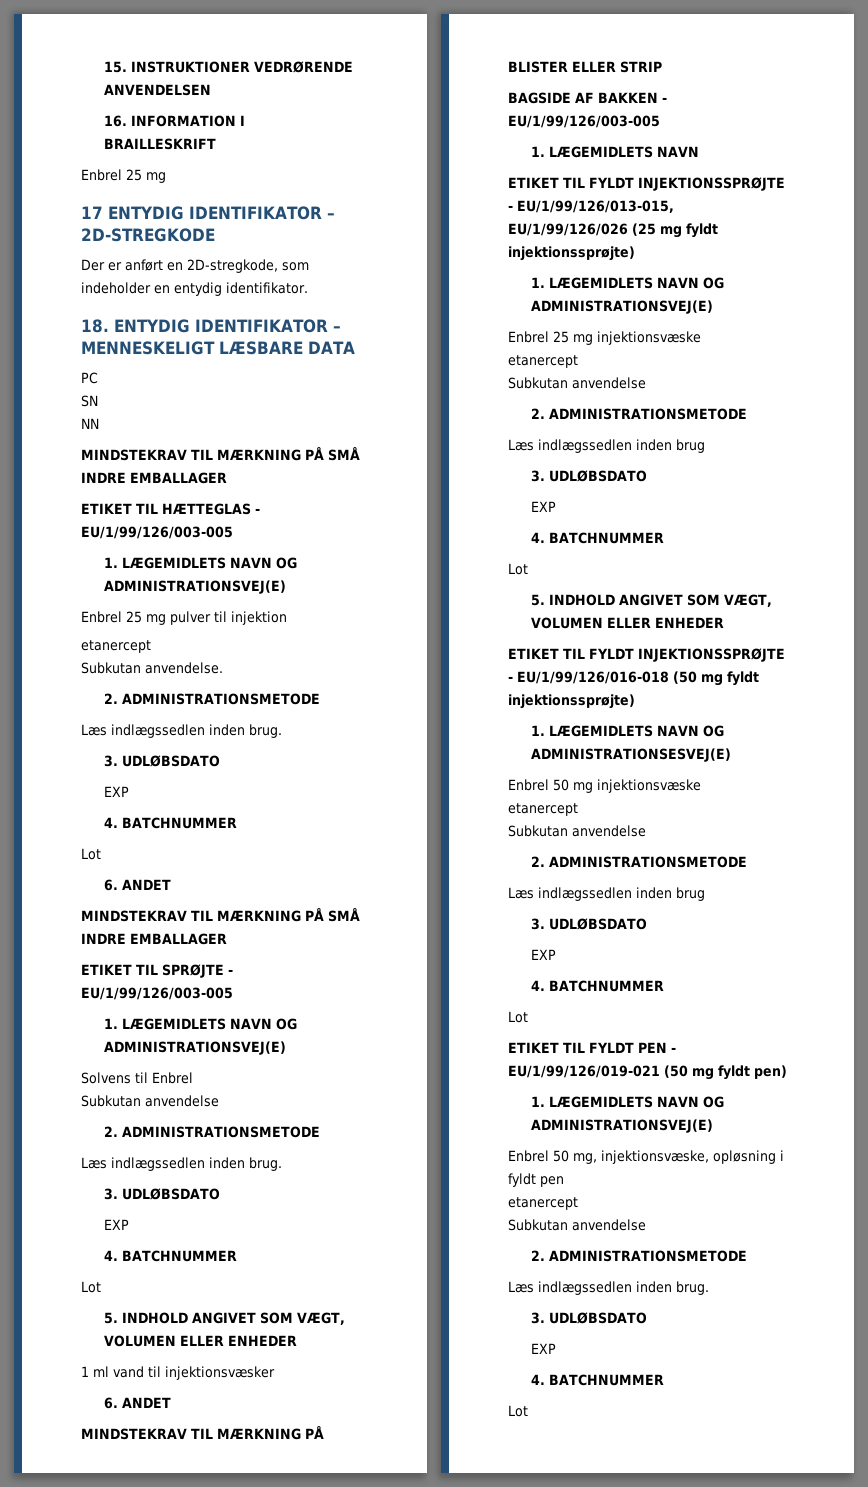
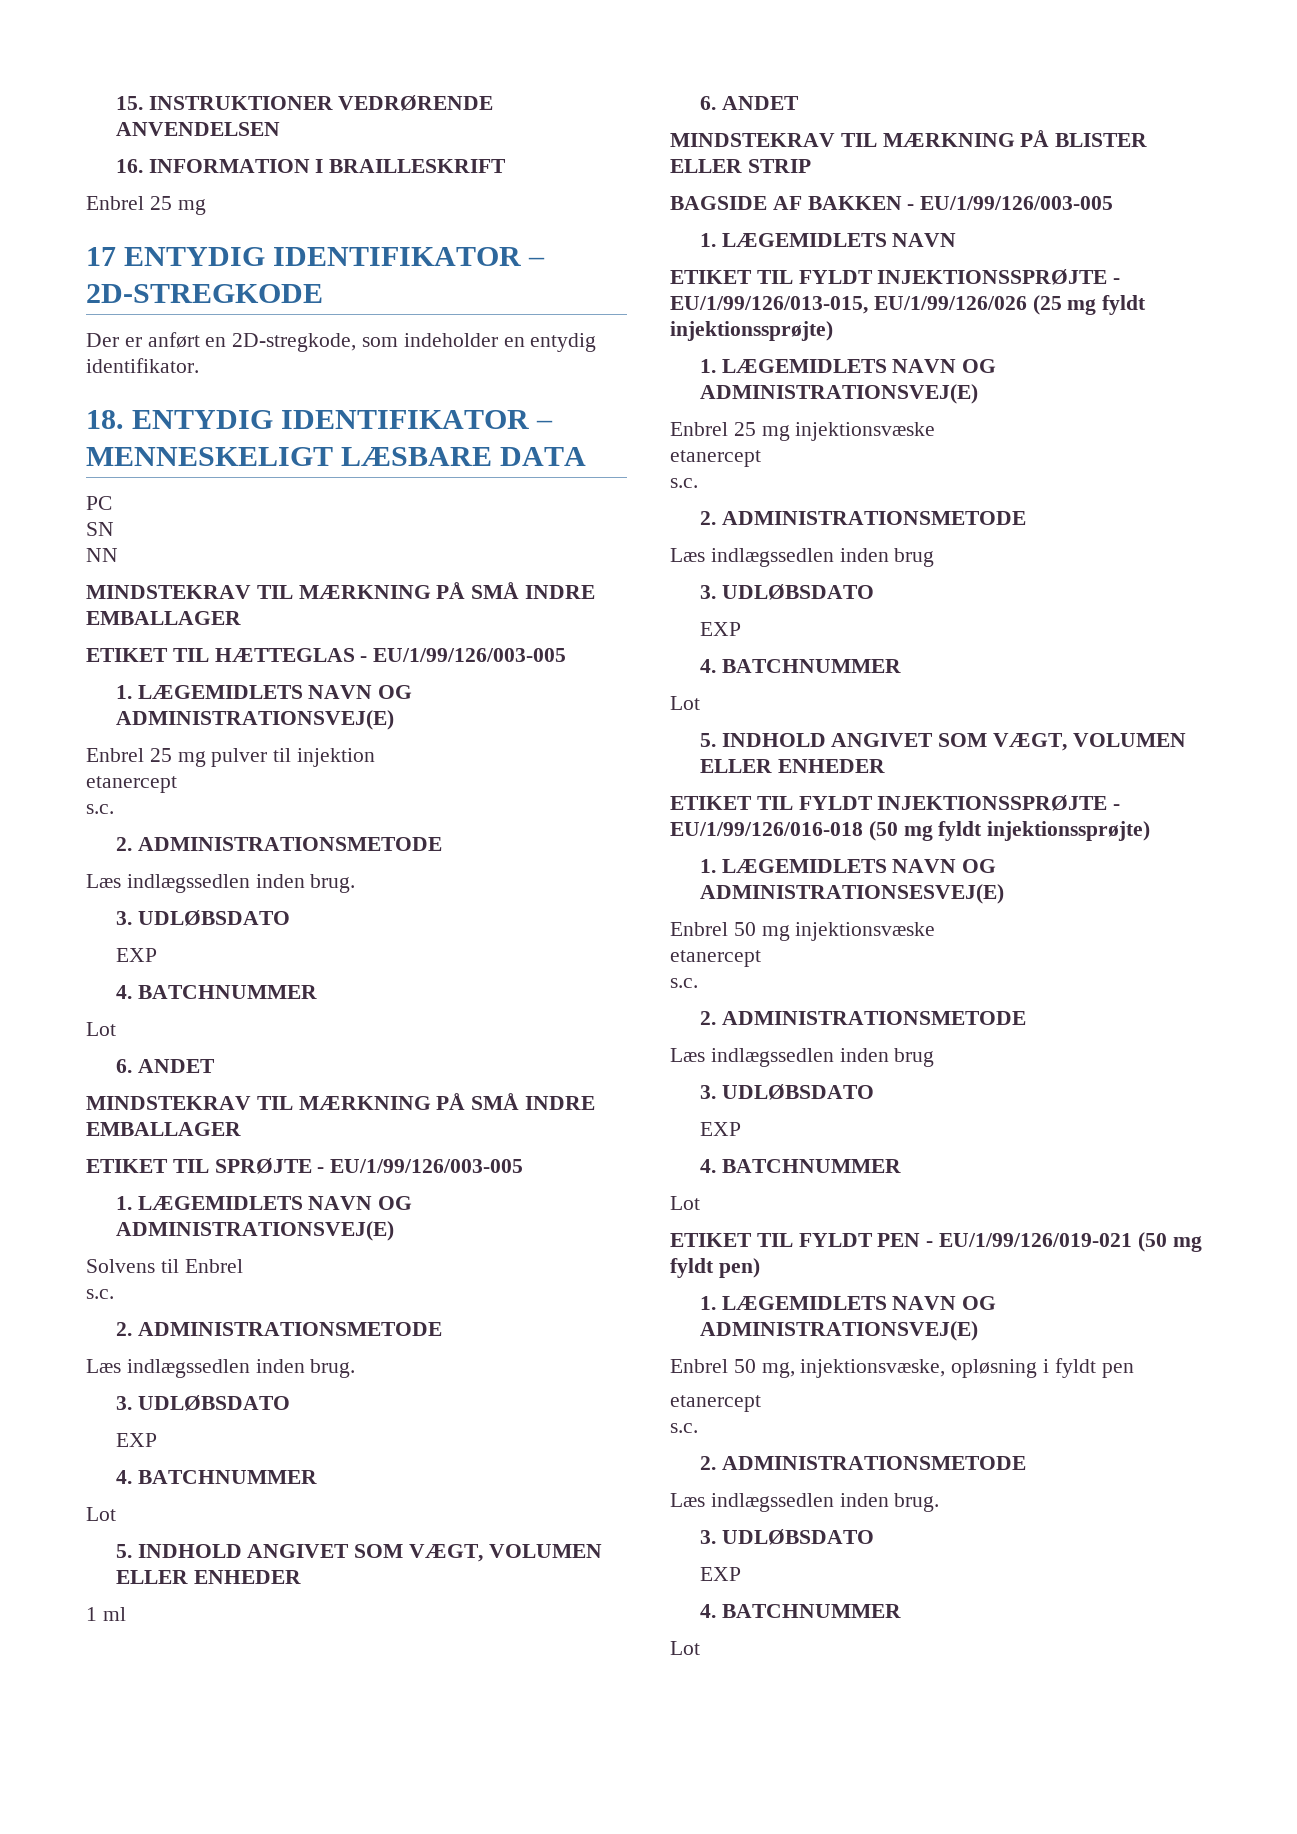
  Enbrel 25 mg pulver til injektion
  etanercept
- Subkutan anvendelse.
+ s.c.
  Solvens til Enbrel
- Subkutan anvendelse
+ s.c.
- 1 ml vand til injektionsvæsker
+ 1 ml
  Enbrel 25 mg injektionsvæske
  etanercept
- Subkutan anvendelse
+ s.c.
  Enbrel 50 mg injektionsvæske
  etanercept
- Subkutan anvendelse
+ s.c.
  Enbrel 50 mg, injektionsvæske, opløsning i fyldt pen
  etanercept
- Subkutan anvendelse
+ s.c.

